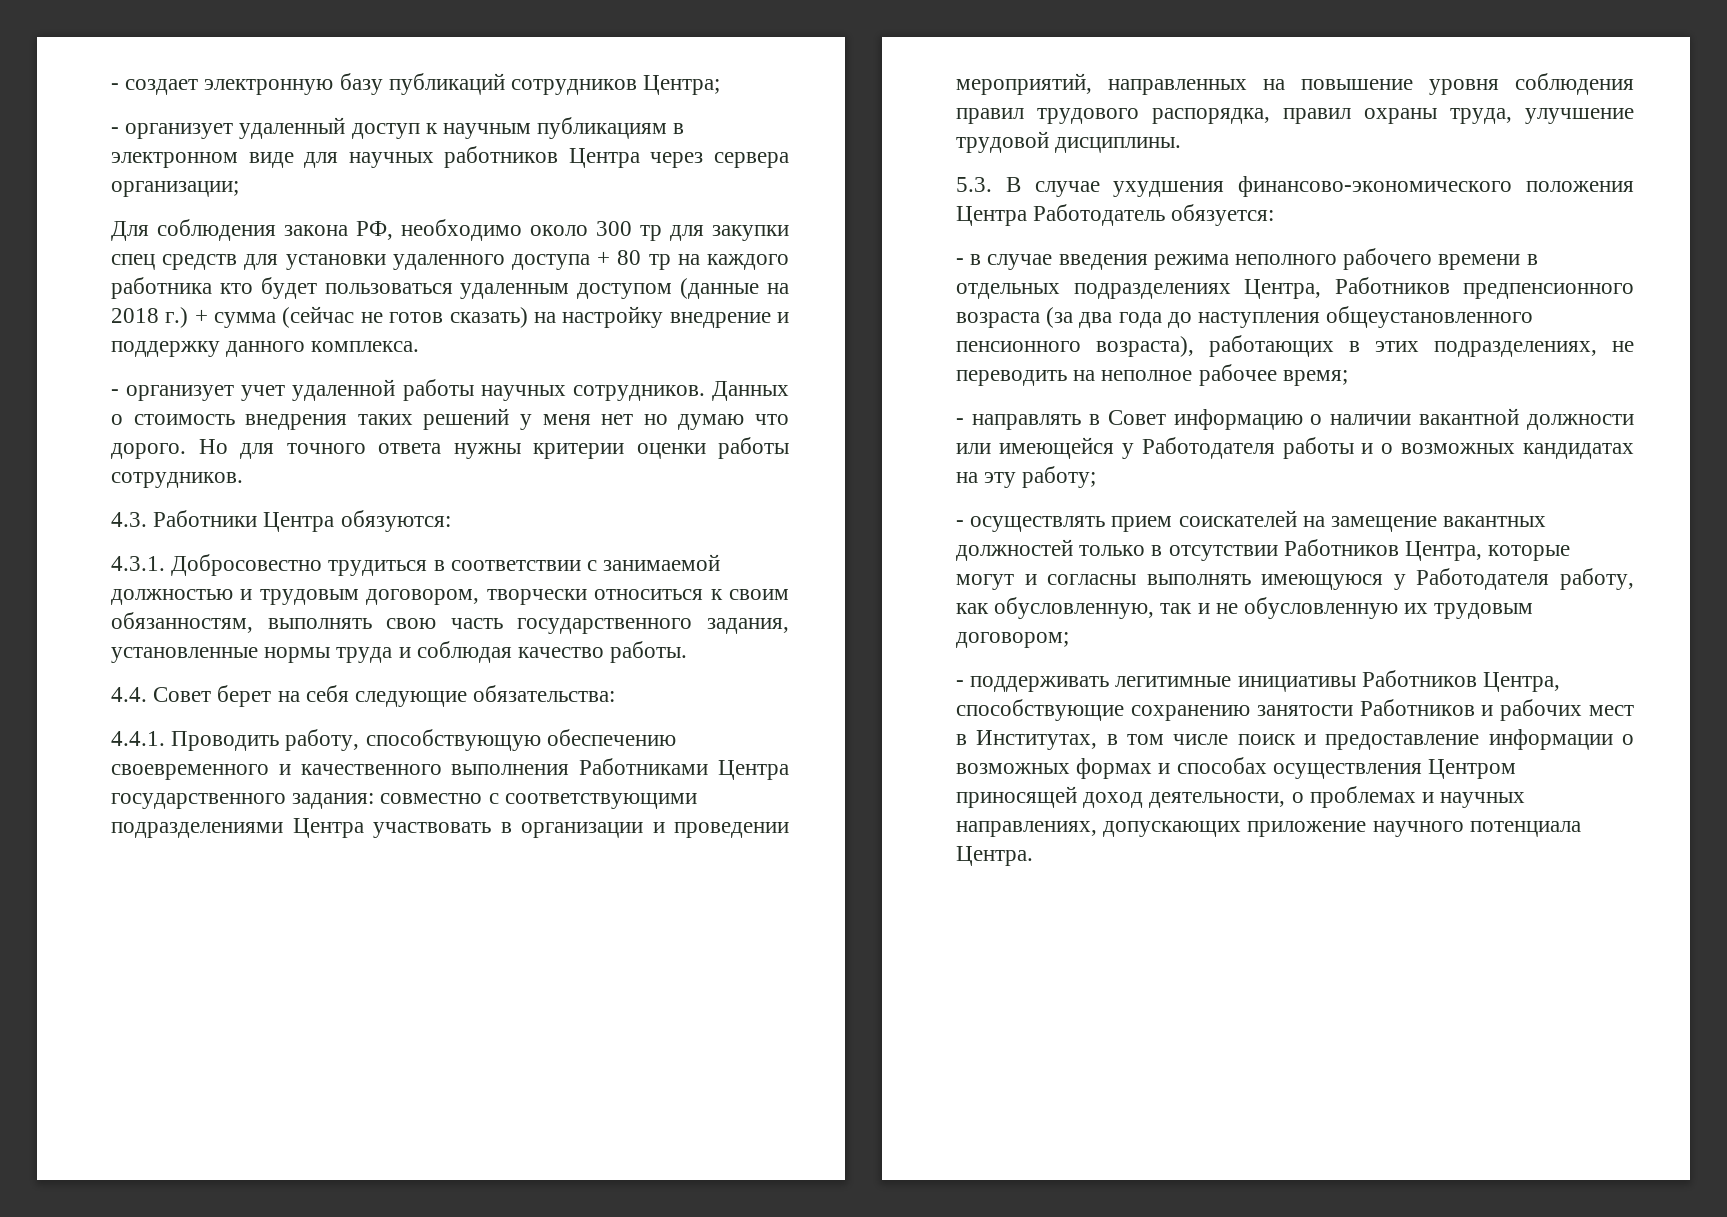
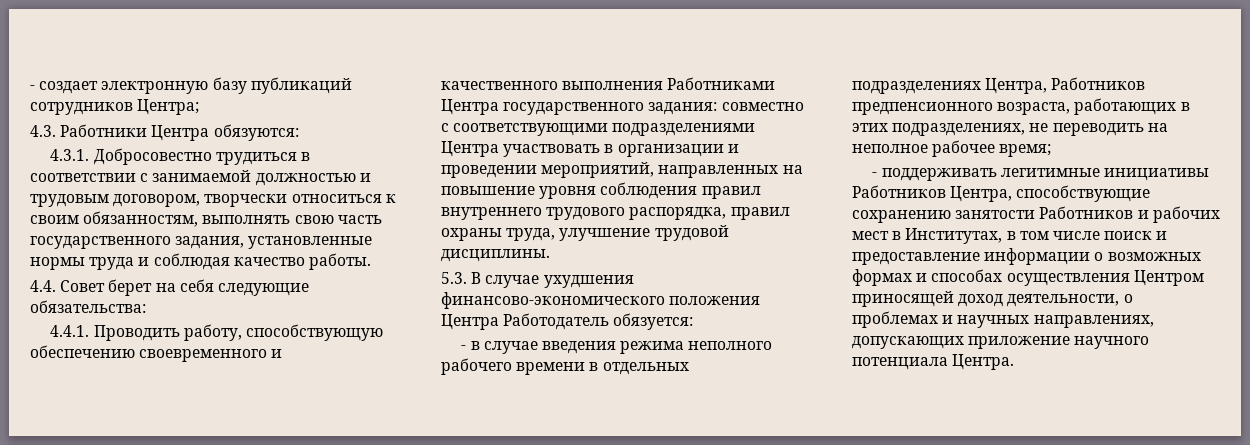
- - организует удаленный доступ к научным публикациям в электронном виде для научных работников Центра через сервера организации;
- Для соблюдения закона РФ, необходимо около 300 тр для закупки спец средств для установки удаленного доступа + 80 тр на каждого работника кто будет пользоваться удаленным доступом (данные на 2018 г.) + сумма (сейчас не готов сказать) на настройку внедрение и поддержку данного комплекса.
- - организует учет удаленной работы научных сотрудников. Данных о стоимость внедрения таких решений у меня нет но думаю что дорого. Но для точного ответа нужны критерии оценки работы сотрудников.
- 4.4.1. Проводить работу, способствующую обеспечению своевременного и качественного выполнения Работниками Центра государственного задания: совместно с соответствующими подразделениями Центра участвовать в организации и проведении мероприятий, направленных на повышение уровня соблюдения правил трудового распорядка, правил охраны труда, улучшение трудовой дисциплины.
+ 4.4.1. Проводить работу, способствующую обеспечению своевременного и качественного выполнения Работниками Центра государственного задания: совместно с соответствующими подразделениями Центра участвовать в организации и проведении мероприятий, направленных на повышение уровня соблюдения правил внутреннего трудового распорядка, правил охраны труда, улучшение трудовой дисциплины.
- - в случае введения режима неполного рабочего времени в отдельных подразделениях Центра, Работников предпенсионного возраста (за два года до наступления общеустановленного пенсионного возраста), работающих в этих подразделениях, не переводить на неполное рабочее время;
+ - в случае введения режима неполного рабочего времени в отдельных подразделениях Центра, Работников предпенсионного возраста, работающих в этих подразделениях, не переводить на неполное рабочее время;
- - направлять в Совет информацию о наличии вакантной должности или имеющейся у Работодателя работы и о возможных кандидатах на эту работу;
- - осуществлять прием соискателей на замещение вакантных должностей только в отсутствии Работников Центра, которые могут и согласны выполнять имеющуюся у Работодателя работу, как обусловленную, так и не обусловленную их трудовым договором;

